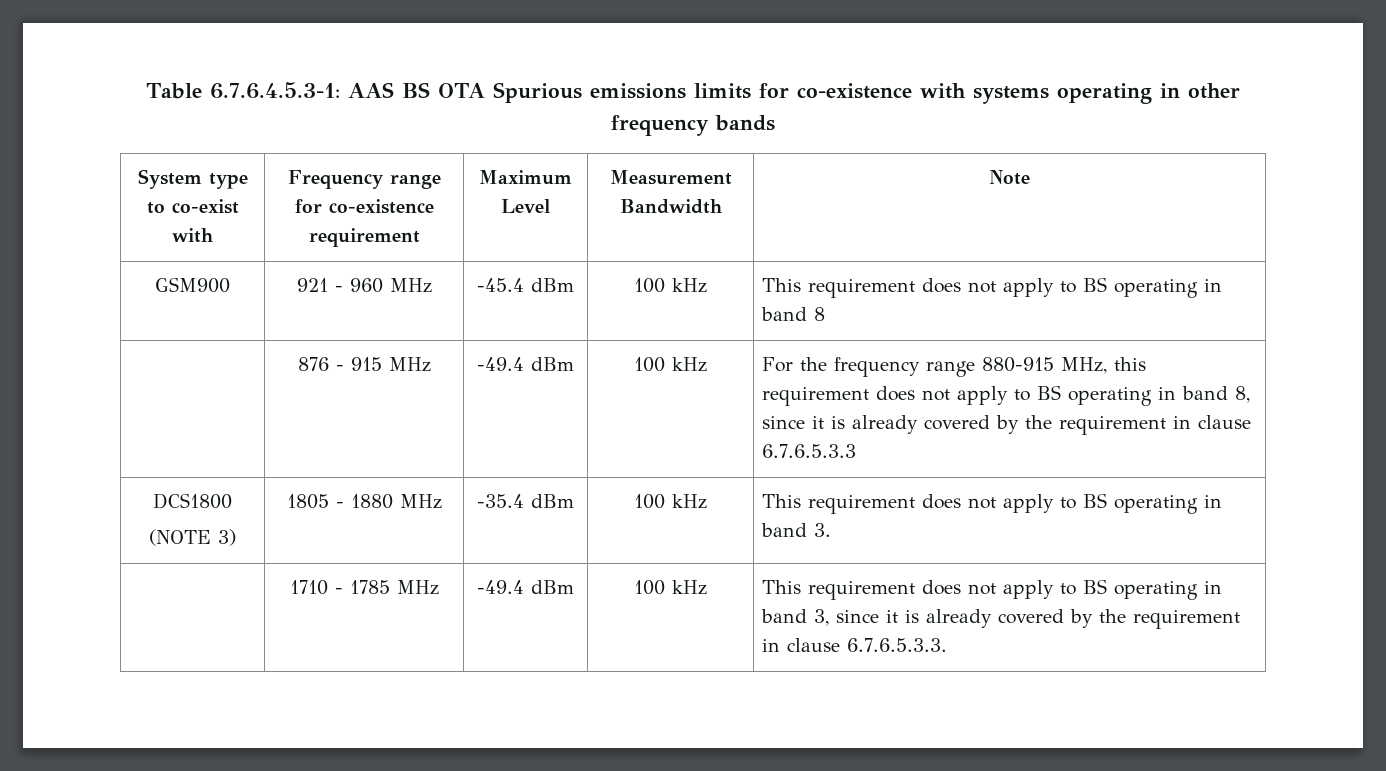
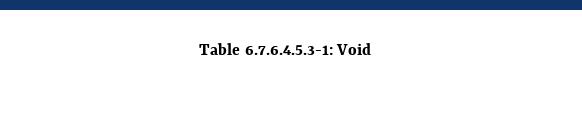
- Table 6.7.6.4.5.3-1: AAS BS OTA Spurious emissions limits for co-existence with systems operating in other frequency bands
- System type to co-exist with | Frequency range for co-existence requirement | Maximum Level | Measurement Bandwidth | Note
- GSM900 | 921 - 960 MHz | -45.4 dBm | 100 kHz | This requirement does not apply to BS operating in band 8
- | 876 - 915 MHz | -49.4 dBm | 100 kHz | For the frequency range 880-915 MHz, this requirement does not apply to BS operating in band 8, since it is already covered by the requirement in clause 6.7.6.5.3.3
- DCS1800
- (NOTE 3) | 1805 - 1880 MHz | -35.4 dBm | 100 kHz | This requirement does not apply to BS operating in band 3.
- | 1710 - 1785 MHz | -49.4 dBm | 100 kHz | This requirement does not apply to BS operating in band 3, since it is already covered by the requirement in clause 6.7.6.5.3.3.
+ Table 6.7.6.4.5.3-1: Void

